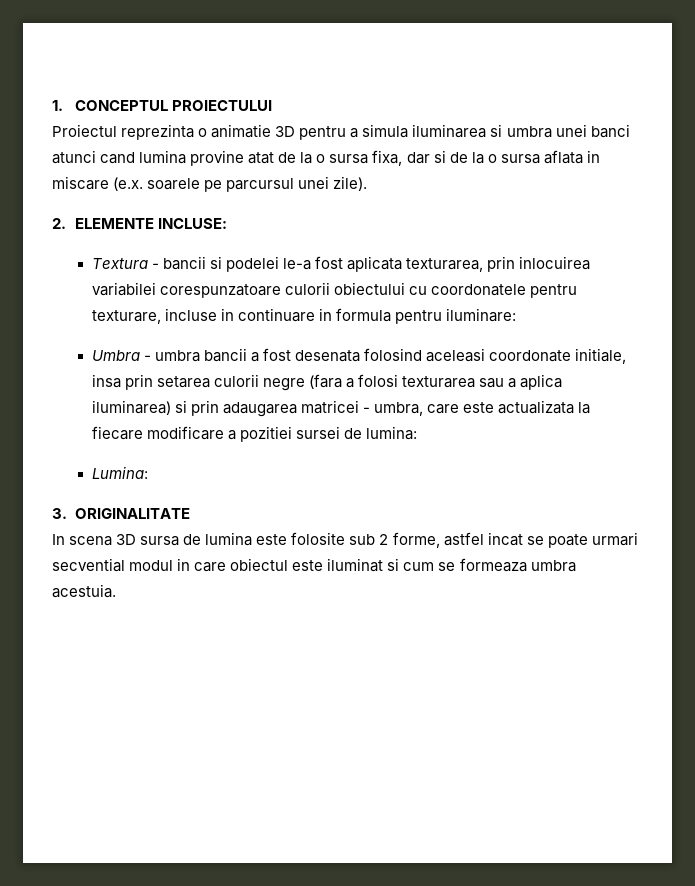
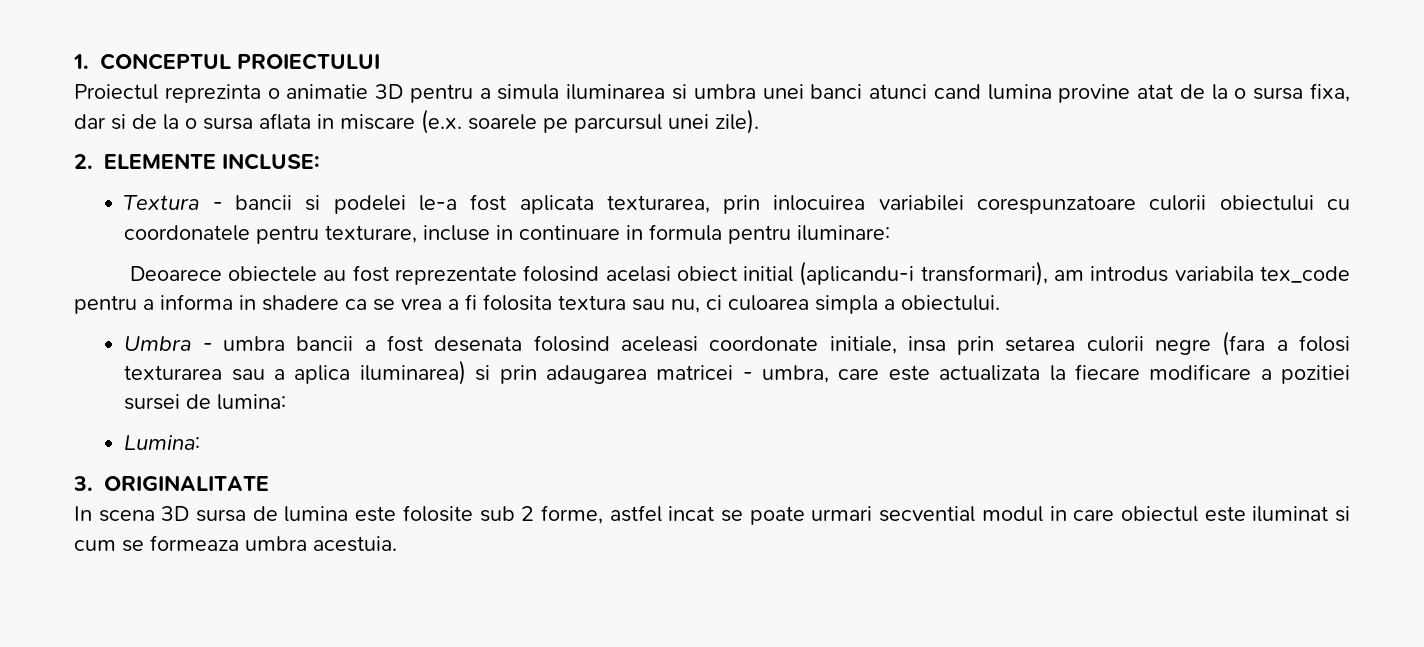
+ Deoarece obiectele au fost reprezentate folosind acelasi obiect initial (aplicandu-i transformari), am introdus variabila tex_code pentru a informa in shadere ca se vrea a fi folosita textura sau nu, ci culoarea simpla a obiectului.

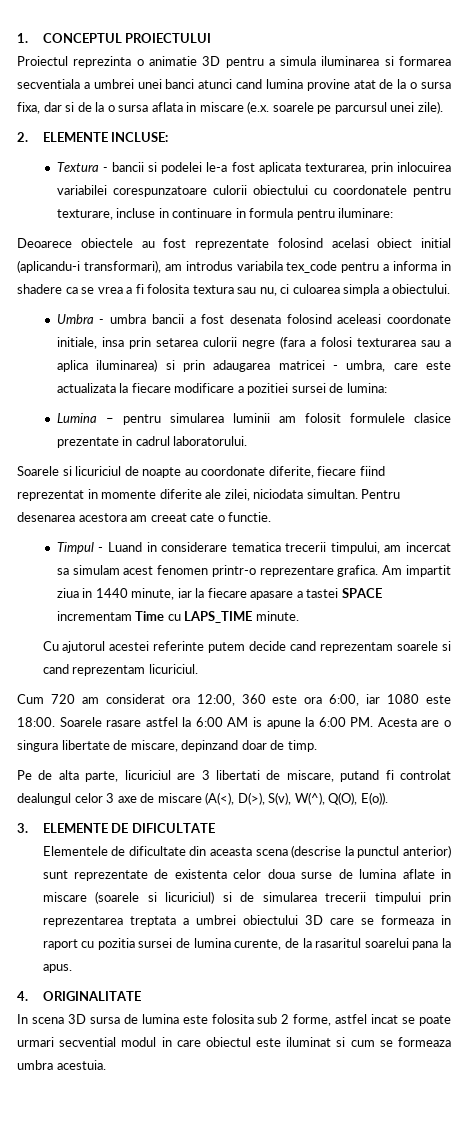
- Proiectul reprezinta o animatie 3D pentru a simula iluminarea si umbra unei banci atunci cand lumina provine atat de la o sursa fixa, dar si de la o sursa aflata in miscare (e.x. soarele pe parcursul unei zile).
+ Proiectul reprezinta o animatie 3D pentru a simula iluminarea si formarea secventiala a umbrei unei banci atunci cand lumina provine atat de la o sursa fixa, dar si de la o sursa aflata in miscare (e.x. soarele pe parcursul unei zile).
- Lumina:
- 3. ORIGINALITATE
+ Lumina – pentru simularea luminii am folosit formulele clasice prezentate in cadrul laboratorului.
+ Soarele si licuriciul de noapte au coordonate diferite, fiecare fiind reprezentat in momente diferite ale zilei, niciodata simultan. Pentru desenarea acestora am creeat cate o functie.
+ Timpul - Luand in considerare tematica trecerii timpului, am incercat sa simulam acest fenomen printr-o reprezentare grafica. Am impartit ziua in 1440 minute, iar la fiecare apasare a tastei SPACE incrementam Time cu LAPS_TIME minute.
+ Cu ajutorul acestei referinte putem decide cand reprezentam soarele si cand reprezentam licuriciul.
+ Cum 720 am considerat ora 12:00, 360 este ora 6:00, iar 1080 este 18:00. Soarele rasare astfel la 6:00 AM is apune la 6:00 PM. Acesta are o singura libertate de miscare, depinzand doar de timp.
+ Pe de alta parte, licuriciul are 3 libertati de miscare, putand fi controlat dealungul celor 3 axe de miscare (A(<), D(>), S(v), W(^), Q(O), E(o)).
+ 3. ELEMENTE DE DIFICULTATE
+ Elementele de dificultate din aceasta scena (descrise la punctul anterior) sunt reprezentate de existenta celor doua surse de lumina aflate in miscare (soarele si licuriciul) si de simularea trecerii timpului prin reprezentarea treptata a umbrei obiectului 3D care se formeaza in raport cu pozitia sursei de lumina curente, de la rasaritul soarelui pana la apus.
+ 4. ORIGINALITATE
- In scena 3D sursa de lumina este folosite sub 2 forme, astfel incat se poate urmari secvential modul in care obiectul este iluminat si cum se formeaza umbra acestuia.
+ In scena 3D sursa de lumina este folosita sub 2 forme, astfel incat se poate urmari secvential modul in care obiectul este iluminat si cum se formeaza umbra acestuia.

